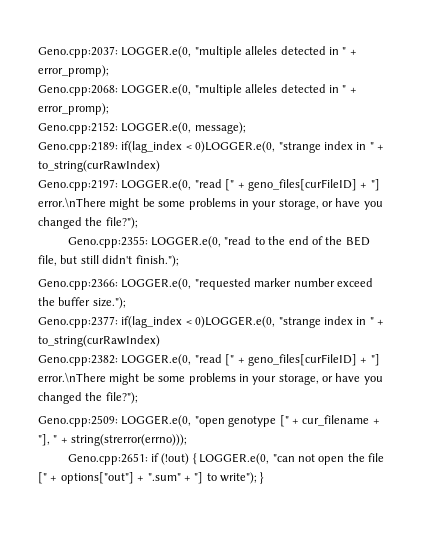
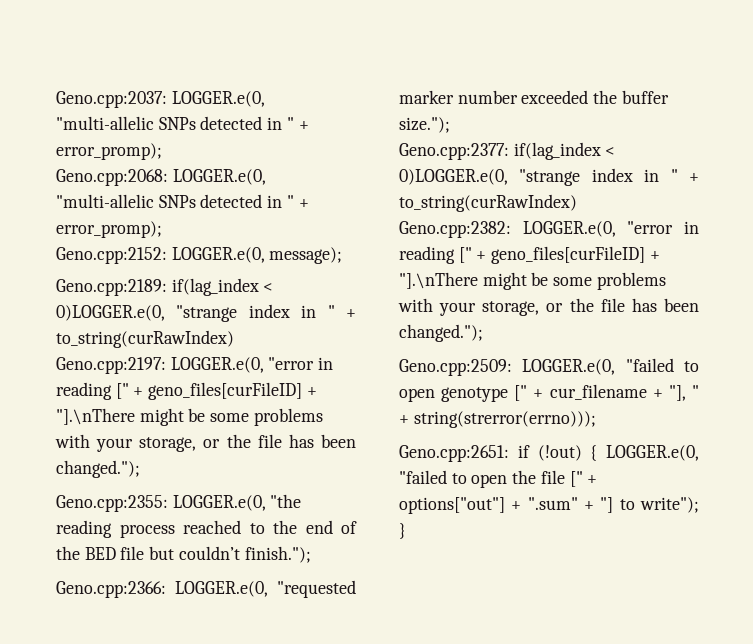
- Geno.cpp:2037: LOGGER.e(0, "multiple alleles detected in " + error_promp);
+ Geno.cpp:2037: LOGGER.e(0, "multi-allelic SNPs detected in " + error_promp);
- Geno.cpp:2068: LOGGER.e(0, "multiple alleles detected in " + error_promp);
+ Geno.cpp:2068: LOGGER.e(0, "multi-allelic SNPs detected in " + error_promp);
- Geno.cpp:2197: LOGGER.e(0, "read [" + geno_files[curFileID] + "] error.\nThere might be some problems in your storage, or have you changed the file?");
- Geno.cpp:2355: LOGGER.e(0, "read to the end of the BED file, but still didn't finish.");
+ Geno.cpp:2197: LOGGER.e(0, "error in reading [" + geno_files[curFileID] + "].\nThere might be some problems with your storage, or the file has been changed.");
+ Geno.cpp:2355: LOGGER.e(0, "the reading process reached to the end of the BED file but couldn’t finish.");
- Geno.cpp:2366: LOGGER.e(0, "requested marker number exceed the buffer size.");
+ Geno.cpp:2366: LOGGER.e(0, "requested marker number exceeded the buffer size.");
- Geno.cpp:2382: LOGGER.e(0, "read [" + geno_files[curFileID] + "] error.\nThere might be some problems in your storage, or have you changed the file?");
+ Geno.cpp:2382: LOGGER.e(0, "error in reading [" + geno_files[curFileID] + "].\nThere might be some problems with your storage, or the file has been changed.");
- Geno.cpp:2509: LOGGER.e(0, "open genotype [" + cur_filename + "], " + string(strerror(errno)));
+ Geno.cpp:2509: LOGGER.e(0, "failed to open genotype [" + cur_filename + "], " + string(strerror(errno)));
- Geno.cpp:2651: if (!out) { LOGGER.e(0, "can not open the file [" + options["out"] + ".sum" + "] to write"); }
+ Geno.cpp:2651: if (!out) { LOGGER.e(0, "failed to open the file [" + options["out"] + ".sum" + "] to write"); }

